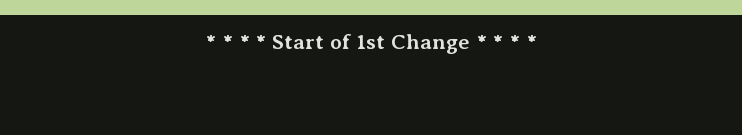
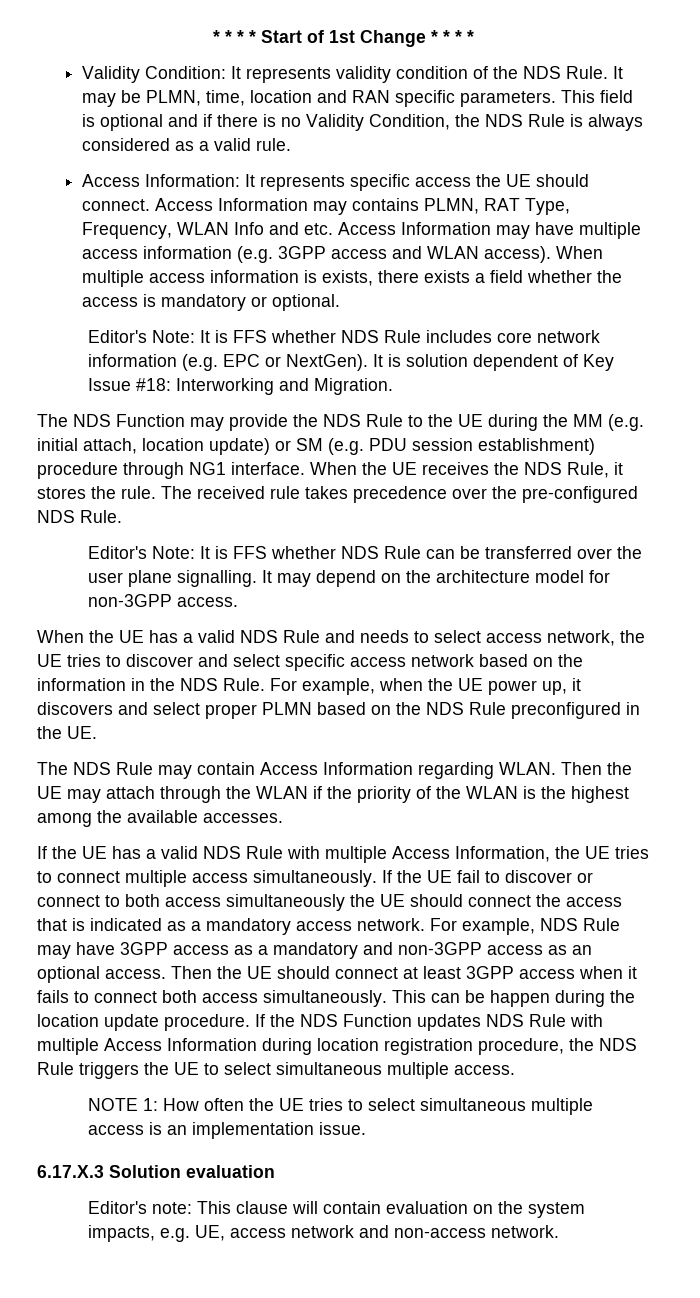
+ Validity Condition: It represents validity condition of the NDS Rule. It may be PLMN, time, location and RAN specific parameters. This field is optional and if there is no Validity Condition, the NDS Rule is always considered as a valid rule.
+ Access Information: It represents specific access the UE should connect. Access Information may contains PLMN, RAT Type, Frequency, WLAN Info and etc. Access Information may have multiple access information (e.g. 3GPP access and WLAN access). When multiple access information is exists, there exists a field whether the access is mandatory or optional.
+ Editor's Note: It is FFS whether NDS Rule includes core network information (e.g. EPC or NextGen). It is solution dependent of Key Issue #18: Interworking and Migration.
+ The NDS Function may provide the NDS Rule to the UE during the MM (e.g. initial attach, location update) or SM (e.g. PDU session establishment) procedure through NG1 interface. When the UE receives the NDS Rule, it stores the rule. The received rule takes precedence over the pre-configured NDS Rule.
+ Editor's Note: It is FFS whether NDS Rule can be transferred over the user plane signalling. It may depend on the architecture model for non-3GPP access.
+ When the UE has a valid NDS Rule and needs to select access network, the UE tries to discover and select specific access network based on the information in the NDS Rule. For example, when the UE power up, it discovers and select proper PLMN based on the NDS Rule preconfigured in the UE.
+ The NDS Rule may contain Access Information regarding WLAN. Then the UE may attach through the WLAN if the priority of the WLAN is the highest among the available accesses.
+ If the UE has a valid NDS Rule with multiple Access Information, the UE tries to connect multiple access simultaneously. If the UE fail to discover or connect to both access simultaneously the UE should connect the access that is indicated as a mandatory access network. For example, NDS Rule may have 3GPP access as a mandatory and non-3GPP access as an optional access. Then the UE should connect at least 3GPP access when it fails to connect both access simultaneously. This can be happen during the location update procedure. If the NDS Function updates NDS Rule with multiple Access Information during location registration procedure, the NDS Rule triggers the UE to select simultaneous multiple access.
+ NOTE 1: How often the UE tries to select simultaneous multiple access is an implementation issue.
+ 6.17.X.3 Solution evaluation
+ Editor's note: This clause will contain evaluation on the system impacts, e.g. UE, access network and non-access network.

